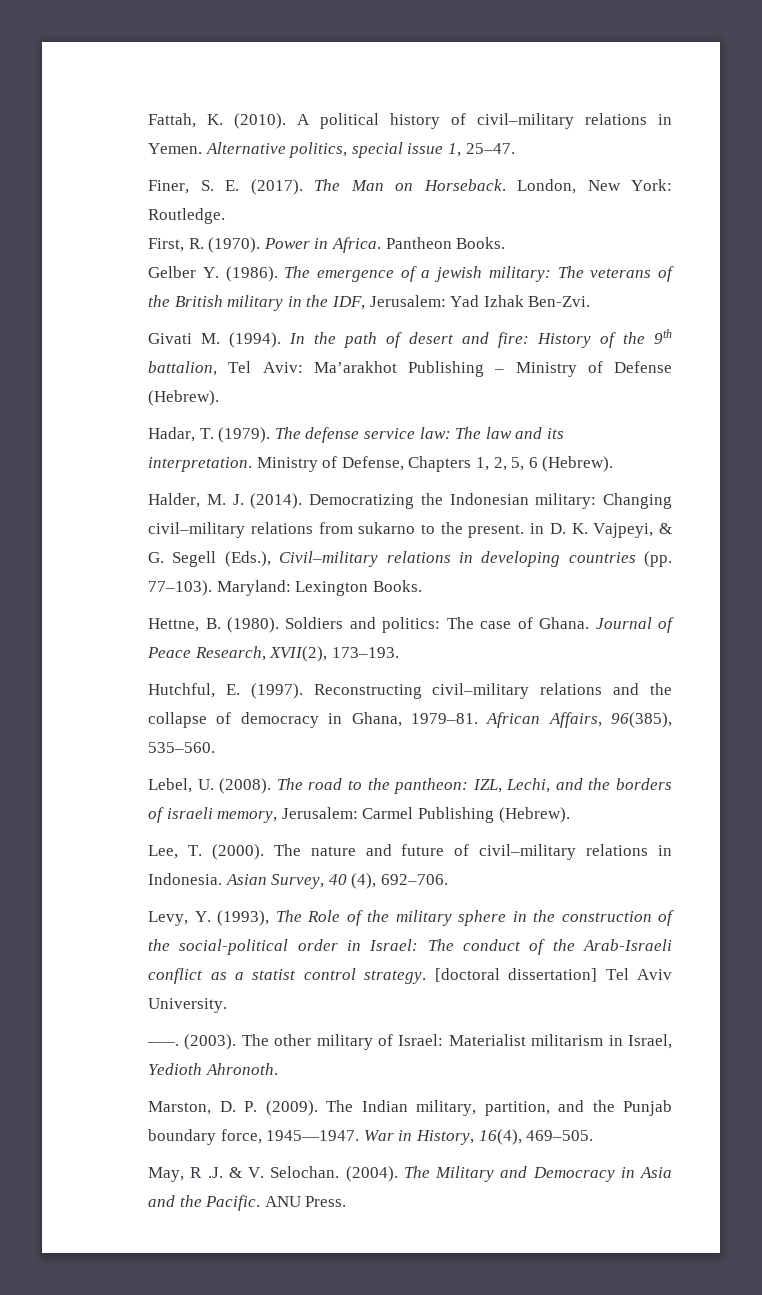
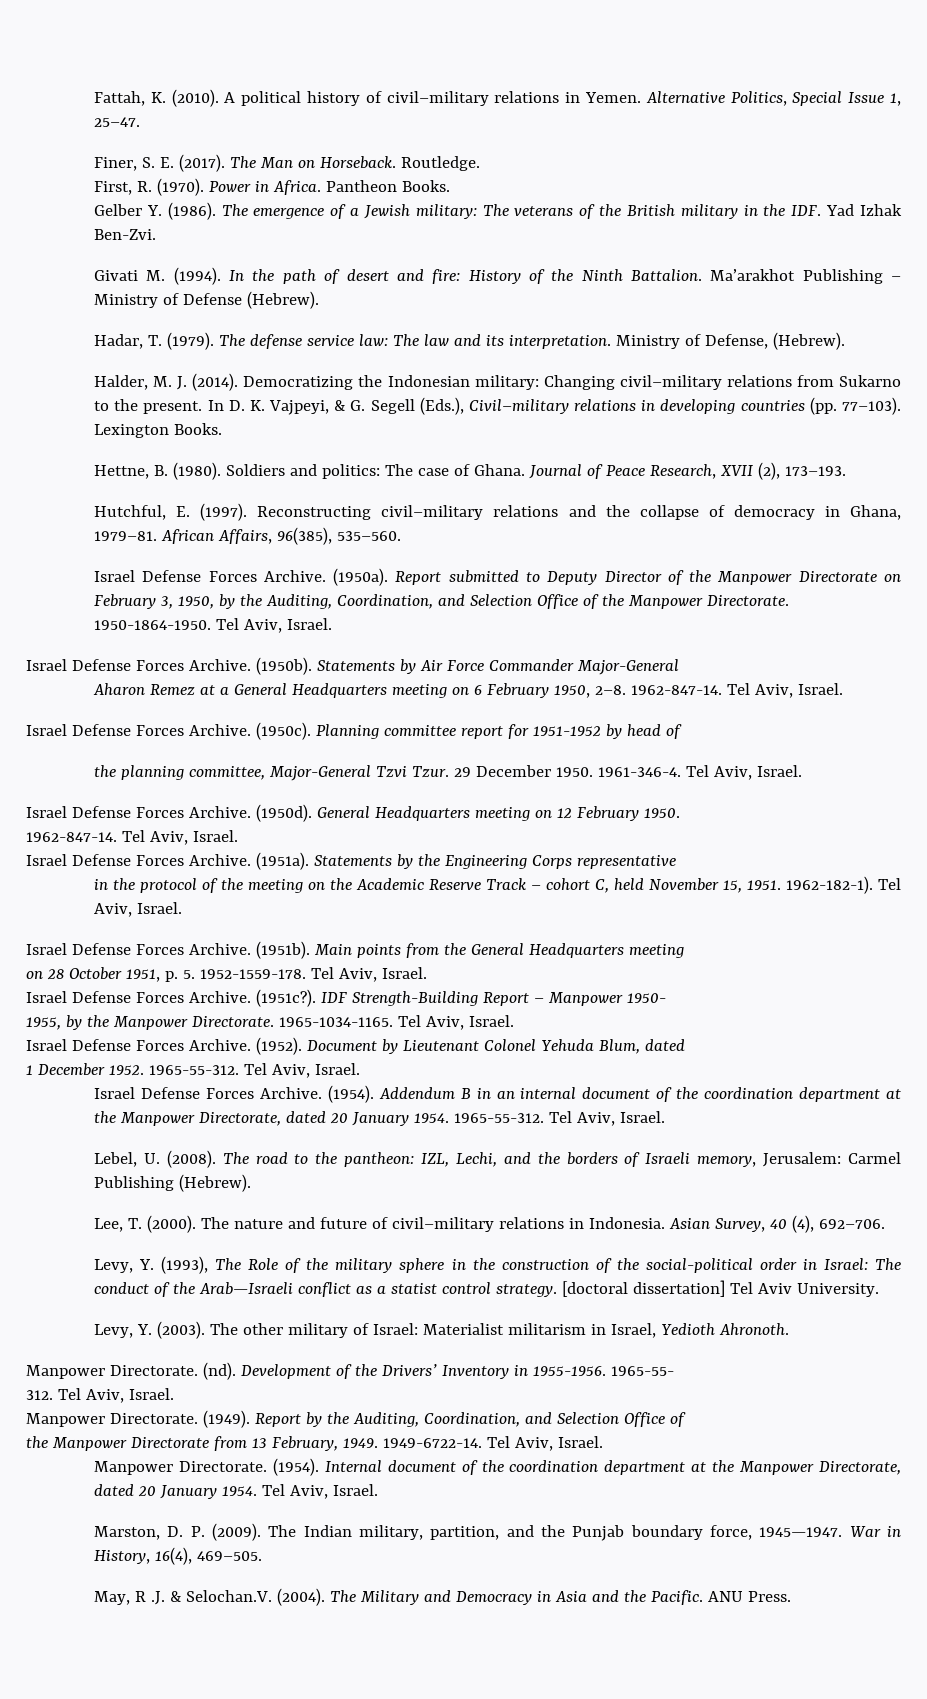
- Alternative politics, special issue 1, 25–47.
+ Alternative Politics, Special Issue 1, 25–47.
- London, New York: Routledge.
+ Routledge.
- The emergence of a jewish military: The veterans of the British military in the IDF, Jerusalem: Yad Izhak Ben-Zvi.
+ The emergence of a Jewish military: The veterans of the British military in the IDF. Yad Izhak Ben-Zvi.
- In the path of desert and fire: History of the 9th battalion, Tel Aviv: Ma’arakhot Publishing – Ministry of Defense (Hebrew).
+ In the path of desert and fire: History of the Ninth Battalion. Ma’arakhot Publishing – Ministry of Defense (Hebrew).
- Ministry of Defense, Chapters 1, 2, 5, 6 (Hebrew).
+ Ministry of Defense, (Hebrew).
- Democratizing the Indonesian military: Changing civil–military relations from sukarno to the present. in D. K. Vajpeyi, & G. Segell (Eds.), Civil–military relations in developing countries (pp. 77–103).
+ Democratizing the Indonesian military: Changing civil–military relations from Sukarno to the present. In D. K. Vajpeyi, & G. Segell (Eds.), Civil–military relations in developing countries (pp. 77–103).
- Maryland: Lexington Books.
+ Lexington Books.
- Journal of Peace Research, XVII(2), 173–193.
+ Journal of Peace Research, XVII (2), 173–193.
+ Israel Defense Forces Archive. (1950a). Report submitted to Deputy Director of the Manpower Directorate on February 3, 1950, by the Auditing, Coordination, and Selection Office of the Manpower Directorate. 1950-1864-1950. Tel Aviv, Israel.
+ Israel Defense Forces Archive. (1950b). Statements by Air Force Commander Major-General
+ Aharon Remez at a General Headquarters meeting on 6 February 1950, 2–8. 1962-847-14. Tel Aviv, Israel.
+ Israel Defense Forces Archive. (1950c). Planning committee report for 1951-1952 by head of
+ the planning committee, Major-General Tzvi Tzur. 29 December 1950. 1961-346-4. Tel Aviv, Israel.
+ Israel Defense Forces Archive. (1950d). General Headquarters meeting on 12 February 1950.
+ 1962-847-14. Tel Aviv, Israel.
+ Israel Defense Forces Archive. (1951a). Statements by the Engineering Corps representative
+ in the protocol of the meeting on the Academic Reserve Track – cohort C, held November 15, 1951. 1962-182-1). Tel Aviv, Israel.
+ Israel Defense Forces Archive. (1951b). Main points from the General Headquarters meeting
+ on 28 October 1951, p. 5. 1952-1559-178. Tel Aviv, Israel.
+ Israel Defense Forces Archive. (1951c?). IDF Strength-Building Report – Manpower 1950-
+ 1955, by the Manpower Directorate. 1965-1034-1165. Tel Aviv, Israel.
+ Israel Defense Forces Archive. (1952). Document by Lieutenant Colonel Yehuda Blum, dated
+ 1 December 1952. 1965-55-312. Tel Aviv, Israel.
+ Israel Defense Forces Archive. (1954). Addendum B in an internal document of the coordination department at the Manpower Directorate, dated 20 January 1954. 1965-55-312. Tel Aviv, Israel.
- The road to the pantheon: IZL, Lechi, and the borders of israeli memory, Jerusalem: Carmel Publishing (Hebrew).
+ The road to the pantheon: IZL, Lechi, and the borders of Israeli memory, Jerusalem: Carmel Publishing (Hebrew).
- Levy, Y. (1993), The Role of the military sphere in the construction of the social-political order in Israel: The conduct of the Arab-Israeli conflict as a statist control strategy.
+ Levy, Y. (1993), The Role of the military sphere in the construction of the social-political order in Israel: The conduct of the Arab—Israeli conflict as a statist control strategy.
- –––. (2003).
+ Levy, Y. (2003).
+ Manpower Directorate. (nd). Development of the Drivers’ Inventory in 1955-1956. 1965-55-
+ 312. Tel Aviv, Israel.
+ Manpower Directorate. (1949). Report by the Auditing, Coordination, and Selection Office of
+ the Manpower Directorate from 13 February, 1949. 1949-6722-14. Tel Aviv, Israel.
+ Manpower Directorate. (1954). Internal document of the coordination department at the Manpower Directorate, dated 20 January 1954. Tel Aviv, Israel.
- May, R .J. & V. Selochan. (2004).
+ May, R .J. & Selochan.V. (2004).

